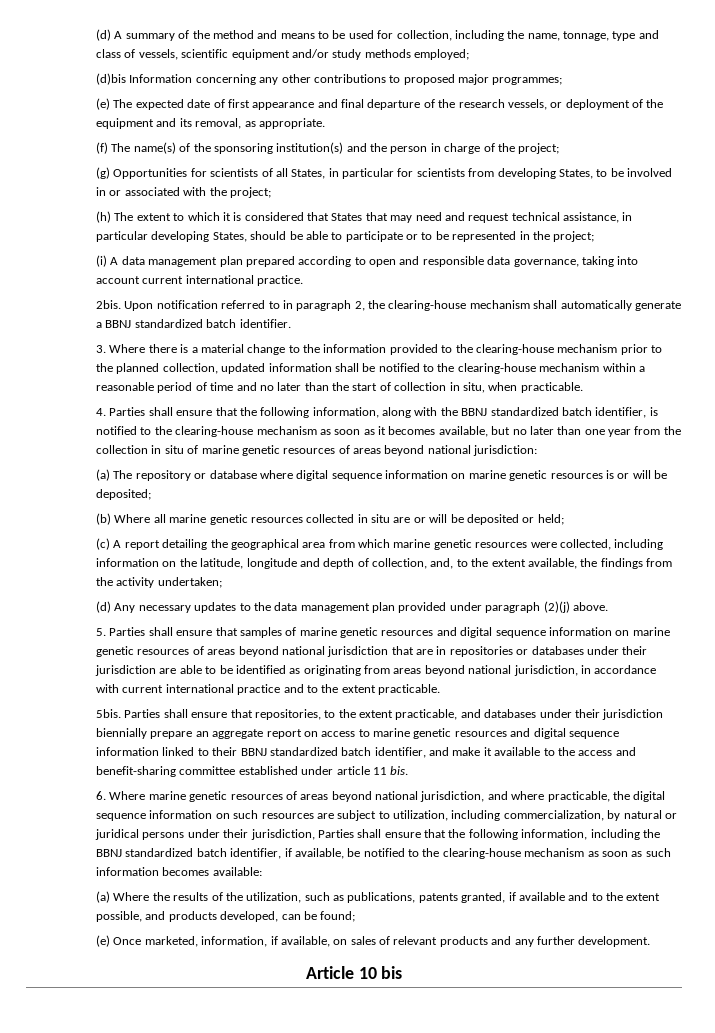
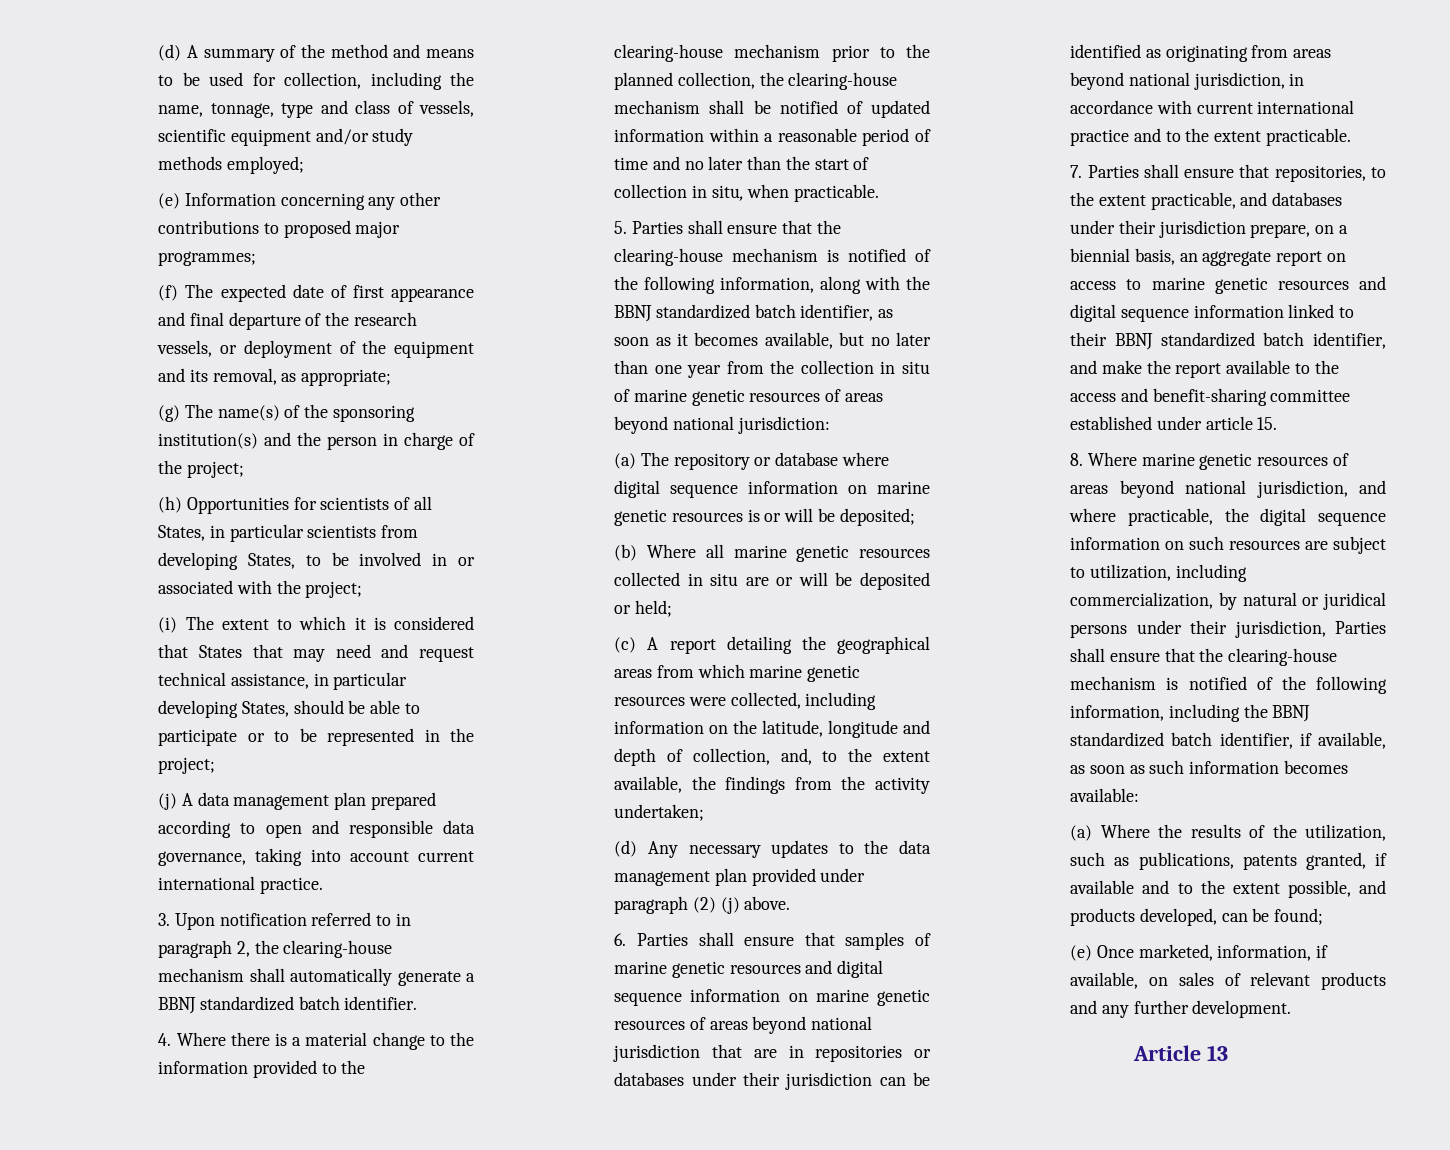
- (d)bis Information concerning any other contributions to proposed major programmes;
+ (e) Information concerning any other contributions to proposed major programmes;
- (e) The expected date of first appearance and final departure of the research vessels, or deployment of the equipment and its removal, as appropriate.
- (f) The name(s) of the sponsoring institution(s) and the person in charge of the project;
+ (f) The expected date of first appearance and final departure of the research vessels, or deployment of the equipment and its removal, as appropriate;
+ (g) The name(s) of the sponsoring institution(s) and the person in charge of the project;
- (g) Opportunities for scientists of all States, in particular for scientists from developing States, to be involved in or associated with the project;
+ (h) Opportunities for scientists of all States, in particular scientists from developing States, to be involved in or associated with the project;
- (h) The extent to which it is considered that States that may need and request technical assistance, in particular developing States, should be able to participate or to be represented in the project;
+ (i) The extent to which it is considered that States that may need and request technical assistance, in particular developing States, should be able to participate or to be represented in the project;
- (i) A data management plan prepared according to open and responsible data governance, taking into account current international practice.
+ (j) A data management plan prepared according to open and responsible data governance, taking into account current international practice.
- 2bis. Upon notification referred to in paragraph 2, the clearing-house mechanism shall automatically generate a BBNJ standardized batch identifier.
+ 3. Upon notification referred to in paragraph 2, the clearing-house mechanism shall automatically generate a BBNJ standardized batch identifier.
- 3. Where there is a material change to the information provided to the clearing-house mechanism prior to the planned collection, updated information shall be notified to the clearing-house mechanism within a reasonable period of time and no later than the start of collection in situ, when practicable.
+ 4. Where there is a material change to the information provided to the clearing-house mechanism prior to the planned collection, the clearing-house mechanism shall be notified of updated information within a reasonable period of time and no later than the start of collection in situ, when practicable.
- 4. Parties shall ensure that the following information, along with the BBNJ standardized batch identifier, is notified to the clearing-house mechanism as soon as it becomes available, but no later than one year from the collection in situ of marine genetic resources of areas beyond national jurisdiction:
+ 5. Parties shall ensure that the clearing-house mechanism is notified of the following information, along with the BBNJ standardized batch identifier, as soon as it becomes available, but no later than one year from the collection in situ of marine genetic resources of areas beyond national jurisdiction:
- (c) A report detailing the geographical area from which marine genetic resources were collected, including information on the latitude, longitude and depth of collection, and, to the extent available, the findings from the activity undertaken;
+ (c) A report detailing the geographical areas from which marine genetic resources were collected, including information on the latitude, longitude and depth of collection, and, to the extent available, the findings from the activity undertaken;
- (d) Any necessary updates to the data management plan provided under paragraph (2)(j) above.
+ (d) Any necessary updates to the data management plan provided under paragraph (2) (j) above.
- 5. Parties shall ensure that samples of marine genetic resources and digital sequence information on marine genetic resources of areas beyond national jurisdiction that are in repositories or databases under their jurisdiction are able to be identified as originating from areas beyond national jurisdiction, in accordance with current international practice and to the extent practicable.
+ 6. Parties shall ensure that samples of marine genetic resources and digital sequence information on marine genetic resources of areas beyond national jurisdiction that are in repositories or databases under their jurisdiction can be identified as originating from areas beyond national jurisdiction, in accordance with current international practice and to the extent practicable.
- 5bis. Parties shall ensure that repositories, to the extent practicable, and databases under their jurisdiction biennially prepare an aggregate report on access to marine genetic resources and digital sequence information linked to their BBNJ standardized batch identifier, and make it available to the access and benefit-sharing committee established under article 11 bis.
- 6. Where marine genetic resources of areas beyond national jurisdiction, and where practicable, the digital sequence information on such resources are subject to utilization, including commercialization, by natural or juridical persons under their jurisdiction, Parties shall ensure that the following information, including the BBNJ standardized batch identifier, if available, be notified to the clearing-house mechanism as soon as such information becomes available:
+ 7. Parties shall ensure that repositories, to the extent practicable, and databases under their jurisdiction prepare, on a biennial basis, an aggregate report on access to marine genetic resources and digital sequence information linked to their BBNJ standardized batch identifier, and make the report available to the access and benefit-sharing committee established under article 15.
+ 8. Where marine genetic resources of areas beyond national jurisdiction, and where practicable, the digital sequence information on such resources are subject to utilization, including commercialization, by natural or juridical persons under their jurisdiction, Parties shall ensure that the clearing-house mechanism is notified of the following information, including the BBNJ standardized batch identifier, if available, as soon as such information becomes available:
- Article 10 bis
+ Article 13

